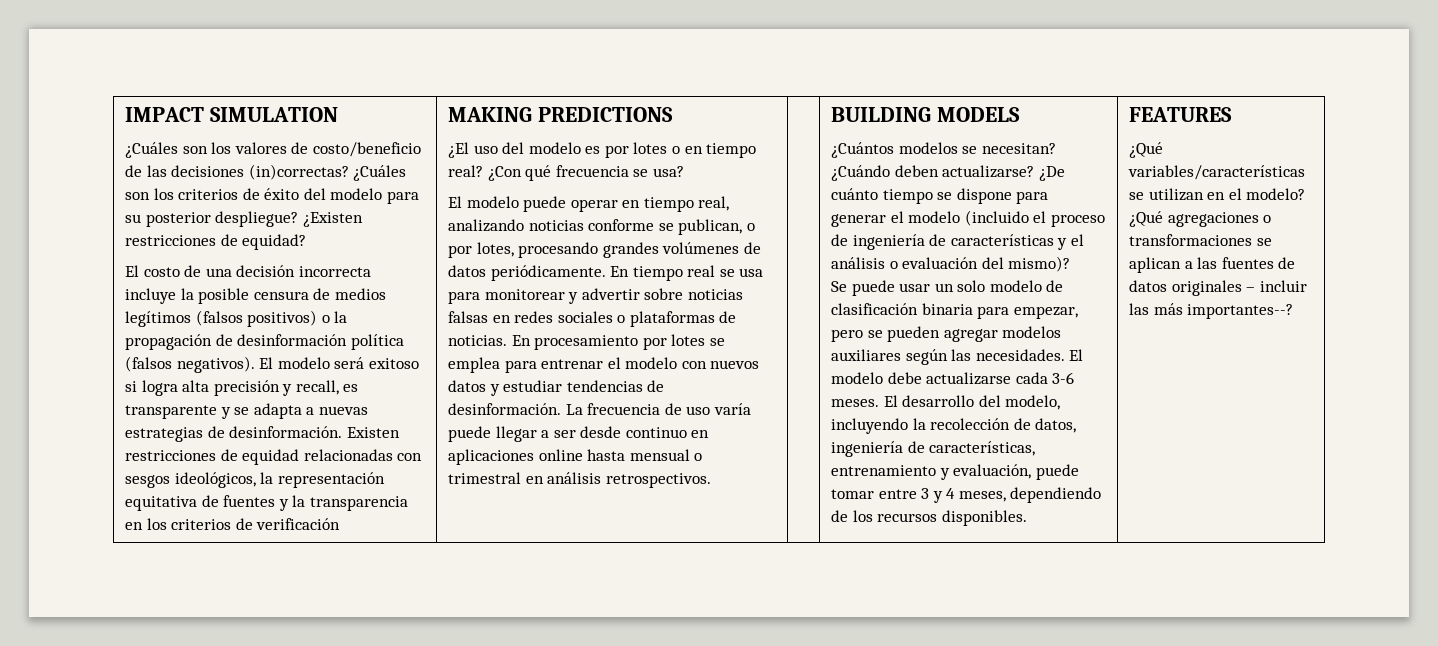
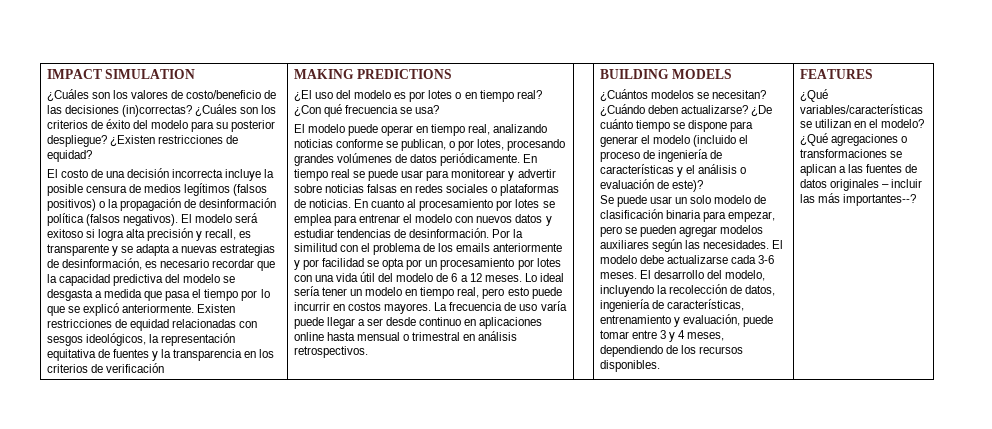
- El modelo será exitoso si logra alta precisión y recall, es transparente y se adapta a nuevas estrategias de desinformación.
+ El modelo será exitoso si logra alta precisión y recall, es transparente y se adapta a nuevas estrategias de desinformación, es necesario recordar que la capacidad predictiva del modelo se desgasta a medida que pasa el tiempo por lo que se explicó anteriormente.
- En tiempo real se usa para monitorear y advertir sobre noticias falsas en redes sociales o plataformas de noticias.
+ En tiempo real se puede usar para monitorear y advertir sobre noticias falsas en redes sociales o plataformas de noticias.
- En procesamiento por lotes se emplea para entrenar el modelo con nuevos datos y estudiar tendencias de desinformación.
+ En cuanto al procesamiento por lotes se emplea para entrenar el modelo con nuevos datos y estudiar tendencias de desinformación.
+ Por la similitud con el problema de los emails anteriormente y por facilidad se opta por un procesamiento por lotes con una vida útil del modelo de 6 a 12 meses. Lo ideal sería tener un modelo en tiempo real, pero esto puede incurrir en costos mayores.
- ¿De cuánto tiempo se dispone para generar el modelo (incluido el proceso de ingeniería de características y el análisis o evaluación del mismo)?
+ ¿De cuánto tiempo se dispone para generar el modelo (incluido el proceso de ingeniería de características y el análisis o evaluación de este)?

